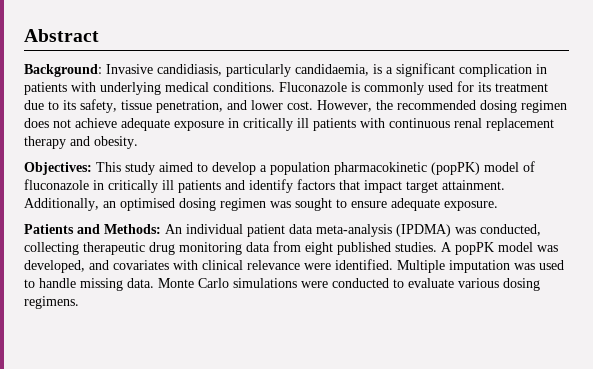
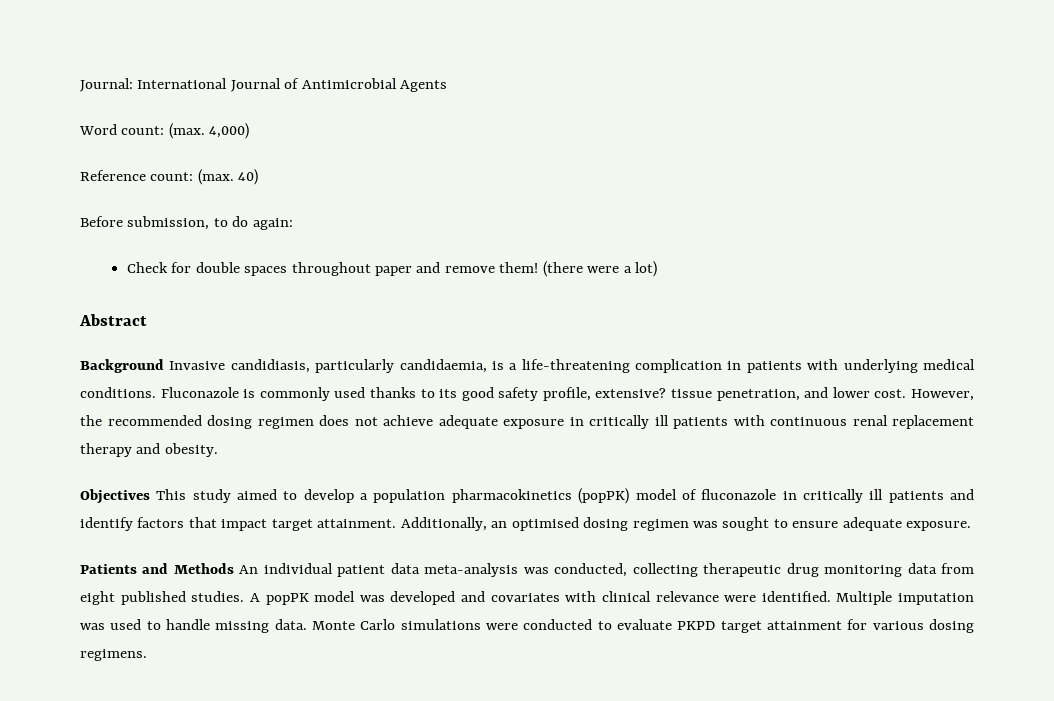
+ Journal: International Journal of Antimicrobial Agents
+ Word count: (max. 4,000)
+ Reference count: (max. 40)
+ Before submission, to do again:
+ Check for double spaces throughout paper and remove them! (there were a lot)
- Background: Invasive candidiasis, particularly candidaemia, is a significant complication in patients with underlying medical conditions.
+ Background Invasive candidiasis, particularly candidaemia, is a life-threatening complication in patients with underlying medical conditions.
- Fluconazole is commonly used for its treatment due to its safety, tissue penetration, and lower cost.
+ Fluconazole is commonly used thanks to its good safety profile, extensive? tissue penetration, and lower cost.
- Objectives: This study aimed to develop a population pharmacokinetic (popPK) model of fluconazole in critically ill patients and identify factors that impact target attainment.
+ Objectives This study aimed to develop a population pharmacokinetics (popPK) model of fluconazole in critically ill patients and identify factors that impact target attainment.
- Patients and Methods: An individual patient data meta-analysis (IPDMA) was conducted, collecting therapeutic drug monitoring data from eight published studies.
+ Patients and Methods An individual patient data meta-analysis was conducted, collecting therapeutic drug monitoring data from eight published studies.
- A popPK model was developed, and covariates with clinical relevance were identified.
+ A popPK model was developed and covariates with clinical relevance were identified.
- Monte Carlo simulations were conducted to evaluate various dosing regimens.
+ Monte Carlo simulations were conducted to evaluate PKPD target attainment for various dosing regimens.

